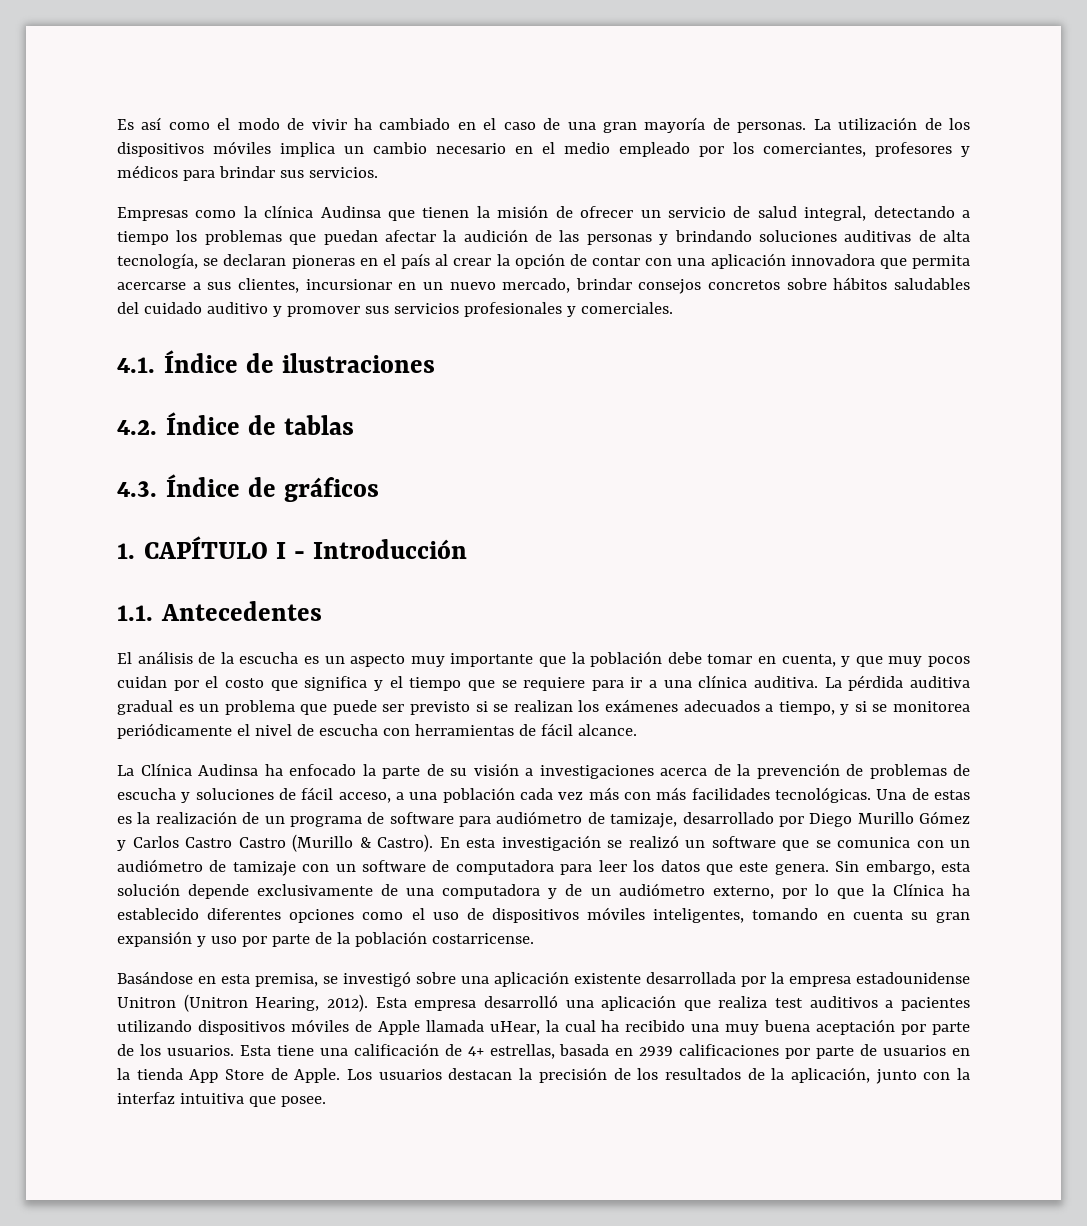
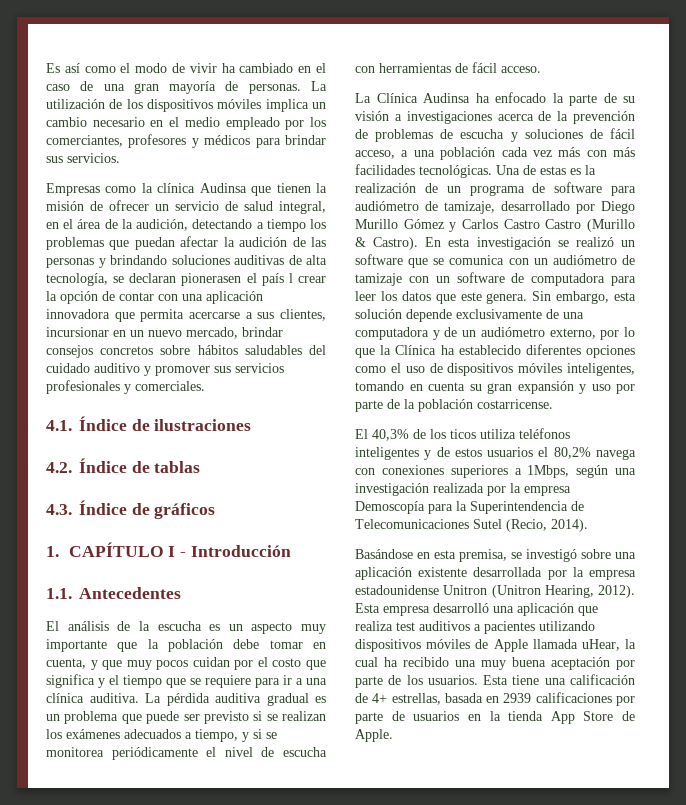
- Empresas como la clínica Audinsa que tienen la misión de ofrecer un servicio de salud integral, detectando a tiempo los problemas que puedan afectar la audición de las personas y brindando soluciones auditivas de alta tecnología, se declaran pioneras en el país al crear la opción de contar con una aplicación innovadora que permita acercarse a sus clientes, incursionar en un nuevo mercado, brindar consejos concretos sobre hábitos saludables del cuidado auditivo y promover sus servicios profesionales y comerciales.
+ Empresas como la clínica Audinsa que tienen la misión de ofrecer un servicio de salud integral, en el área de la audición, detectando a tiempo los problemas que puedan afectar la audición de las personas y brindando soluciones auditivas de alta tecnología, se declaran pionerasen el país l crear la opción de contar con una aplicación innovadora que permita acercarse a sus clientes, incursionar en un nuevo mercado, brindar consejos concretos sobre hábitos saludables del cuidado auditivo y promover sus servicios profesionales y comerciales.
- La pérdida auditiva gradual es un problema que puede ser previsto si se realizan los exámenes adecuados a tiempo, y si se monitorea periódicamente el nivel de escucha con herramientas de fácil alcance.
+ La pérdida auditiva gradual es un problema que puede ser previsto si se realizan los exámenes adecuados a tiempo, y si se monitorea periódicamente el nivel de escucha con herramientas de fácil acceso.
+ El 40,3% de los ticos utiliza teléfonos inteligentes y de estos usuarios el 80,2% navega con conexiones superiores a 1Mbps, según una investigación realizada por la empresa Demoscopía para la Superintendencia de Telecomunicaciones Sutel (Recio, 2014).
- Los usuarios destacan la precisión de los resultados de la aplicación, junto con la interfaz intuitiva que posee.

